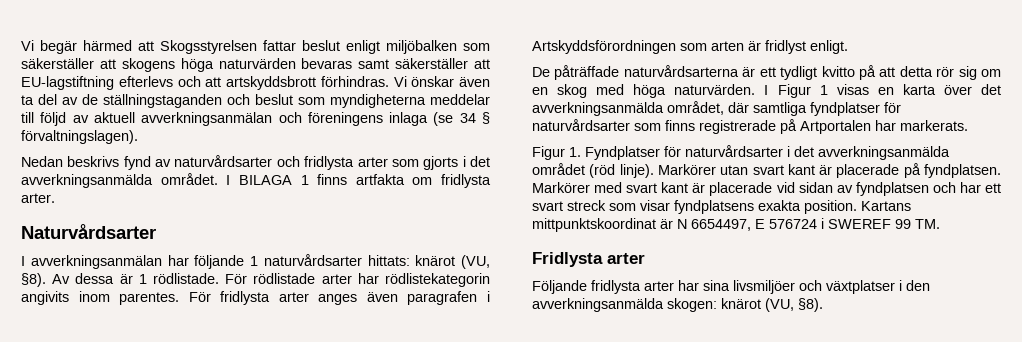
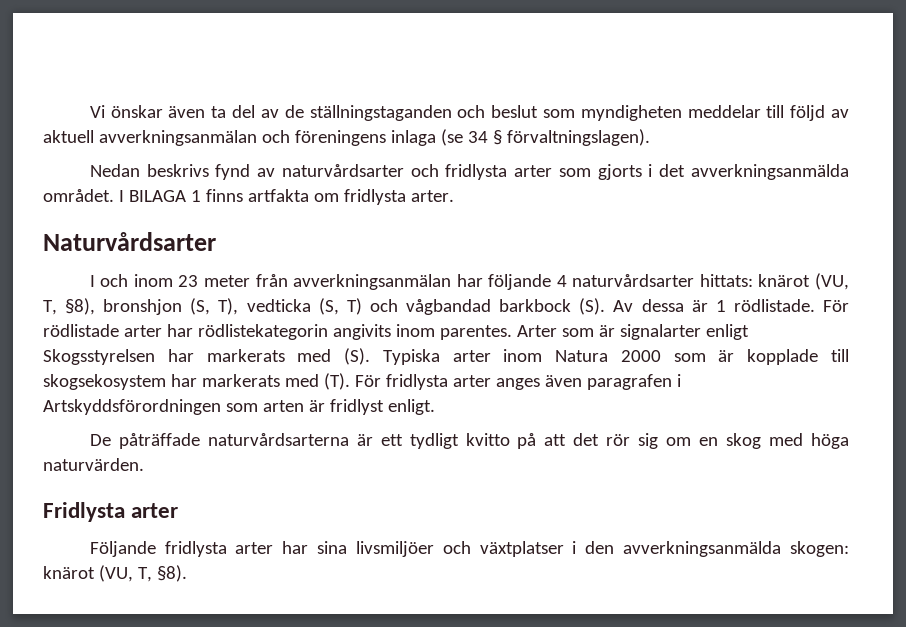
- Vi begär härmed att Skogsstyrelsen fattar beslut enligt miljöbalken som säkerställer att skogens höga naturvärden bevaras samt säkerställer att EU-lagstiftning efterlevs och att artskyddsbrott förhindras. Vi önskar även ta del av de ställningstaganden och beslut som myndigheterna meddelar till följd av aktuell avverkningsanmälan och föreningens inlaga (se 34 § förvaltningslagen).
+ Vi önskar även ta del av de ställningstaganden och beslut som myndigheten meddelar till följd av aktuell avverkningsanmälan och föreningens inlaga (se 34 § förvaltningslagen).
- I avverkningsanmälan har följande 1 naturvårdsarter hittats: knärot (VU, §8). Av dessa är 1 rödlistade.
+ I och inom 23 meter från avverkningsanmälan har följande 4 naturvårdsarter hittats: knärot (VU, T, §8), bronshjon (S, T), vedticka (S, T) och vågbandad barkbock (S). Av dessa är 1 rödlistade.
- För fridlysta arter anges även paragrafen i Artskyddsförordningen som arten är fridlyst enligt.
+ Arter som är signalarter enligt Skogsstyrelsen har markerats med (S). Typiska arter inom Natura 2000 som är kopplade till skogsekosystem har markerats med (T). För fridlysta arter anges även paragrafen i Artskyddsförordningen som arten är fridlyst enligt.
- De påträffade naturvårdsarterna är ett tydligt kvitto på att detta rör sig om en skog med höga naturvärden. I Figur 1 visas en karta över det avverkningsanmälda området, där samtliga fyndplatser för naturvårdsarter som finns registrerade på Artportalen har markerats.
- Figur 1. Fyndplatser för naturvårdsarter i det avverkningsanmälda området (röd linje). Markörer utan svart kant är placerade på fyndplatsen. Markörer med svart kant är placerade vid sidan av fyndplatsen och har ett svart streck som visar fyndplatsens exakta position. Kartans mittpunktskoordinat är N 6654497, E 576724 i SWEREF 99 TM.
+ De påträffade naturvårdsarterna är ett tydligt kvitto på att det rör sig om en skog med höga naturvärden.
- Följande fridlysta arter har sina livsmiljöer och växtplatser i den avverkningsanmälda skogen: knärot (VU, §8).
+ Följande fridlysta arter har sina livsmiljöer och växtplatser i den avverkningsanmälda skogen: knärot (VU, T, §8).

